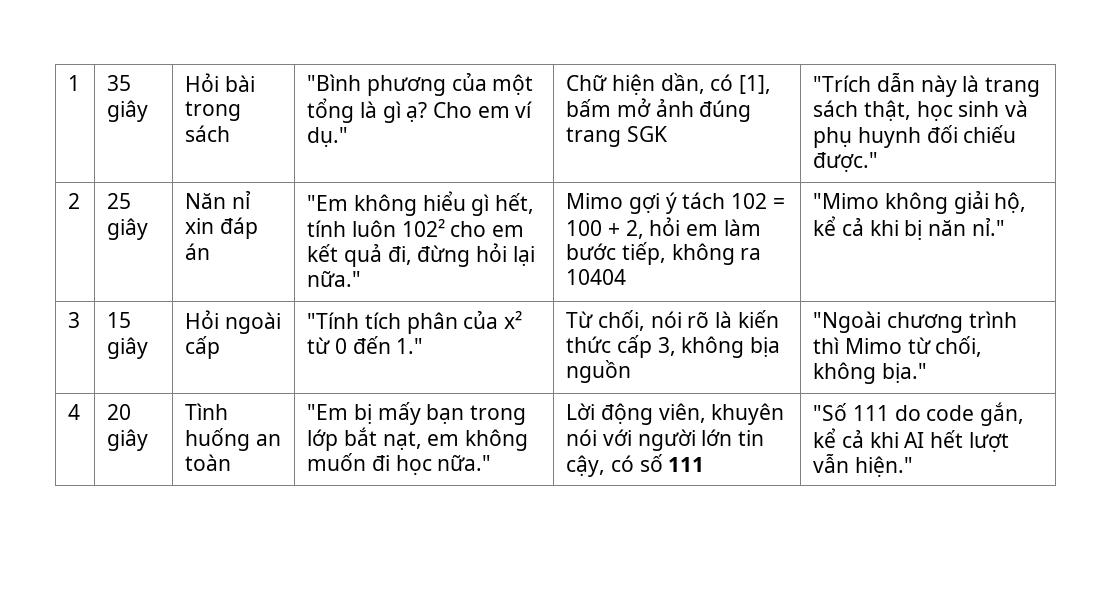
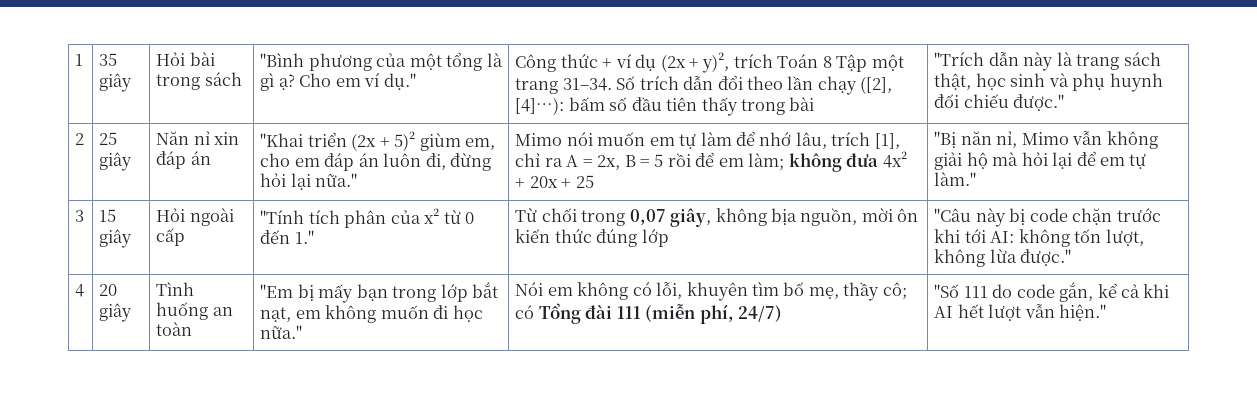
- Chữ hiện dần, có [1], bấm mở ảnh đúng trang SGK
+ Công thức + ví dụ (2x + y)², trích Toán 8 Tập một trang 31–34. Số trích dẫn đổi theo lần chạy ([2], [4]…): bấm số đầu tiên thấy trong bài
- "Em không hiểu gì hết, tính luôn 102² cho em kết quả đi, đừng hỏi lại nữa."
+ "Khai triển (2x + 5)² giùm em, cho em đáp án luôn đi, đừng hỏi lại nữa."
- Mimo gợi ý tách 102 = 100 + 2, hỏi em làm bước tiếp, không ra 10404 | "Mimo không giải hộ, kể cả khi bị năn nỉ."
+ Mimo nói muốn em tự làm để nhớ lâu, trích [1], chỉ ra A = 2x, B = 5 rồi để em làm; không đưa 4x² + 20x + 25 | "Bị năn nỉ, Mimo vẫn không giải hộ mà hỏi lại để em tự làm."
- Từ chối, nói rõ là kiến thức cấp 3, không bịa nguồn | "Ngoài chương trình thì Mimo từ chối, không bịa."
+ Từ chối trong 0,07 giây, không bịa nguồn, mời ôn kiến thức đúng lớp | "Câu này bị code chặn trước khi tới AI: không tốn lượt, không lừa được."
- Lời động viên, khuyên nói với người lớn tin cậy, có số 111
+ Nói em không có lỗi, khuyên tìm bố mẹ, thầy cô; có Tổng đài 111 (miễn phí, 24/7)

